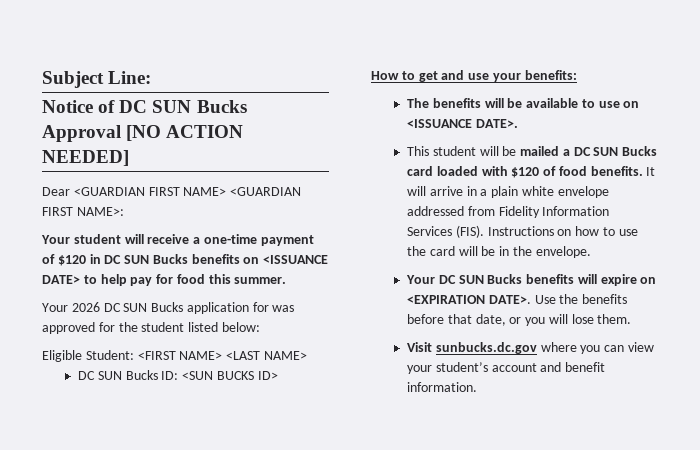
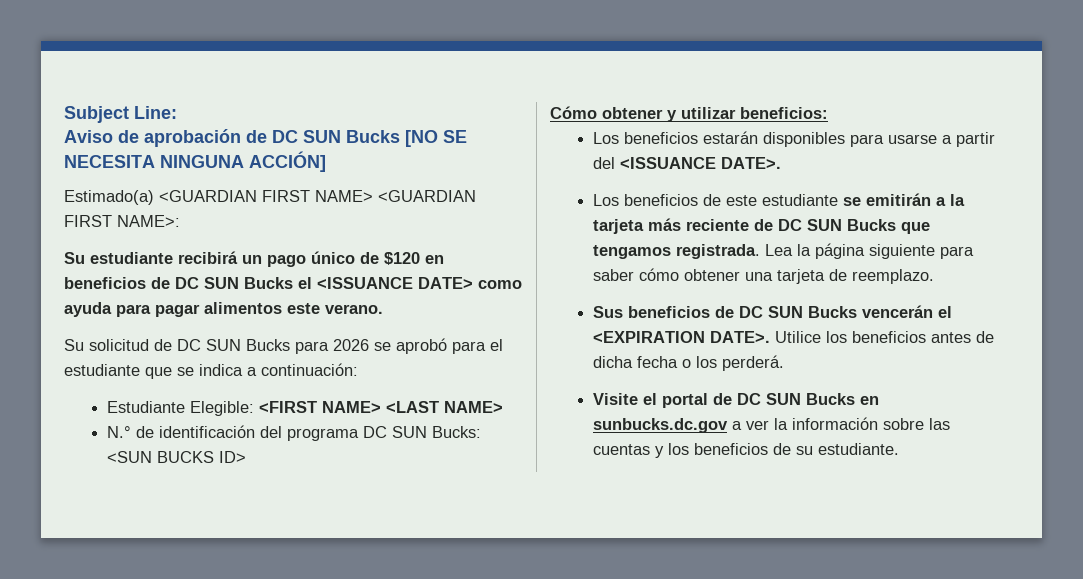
- Notice of DC SUN Bucks Approval [NO ACTION NEEDED]
- Dear <GUARDIAN FIRST NAME> <GUARDIAN FIRST NAME>:
+ Aviso de aprobación de DC SUN Bucks [NO SE NECESITA NINGUNA ACCIÓN]
+ Estimado(a) <GUARDIAN FIRST NAME> <GUARDIAN FIRST NAME>:
- Your student will receive a one-time payment of $120 in DC SUN Bucks benefits on <ISSUANCE DATE> to help pay for food this summer.
- Your 2026 DC SUN Bucks application for was approved for the student listed below:
- Eligible Student: <FIRST NAME> <LAST NAME>
- DC SUN Bucks ID: <SUN BUCKS ID>
- How to get and use your benefits:
- The benefits will be available to use on <ISSUANCE DATE>.
- This student will be mailed a DC SUN Bucks card loaded with $120 of food benefits. It will arrive in a plain white envelope addressed from Fidelity Information Services (FIS). Instructions on how to use the card will be in the envelope.
- Your DC SUN Bucks benefits will expire on <EXPIRATION DATE>. Use the benefits before that date, or you will lose them.
- Visit sunbucks.dc.gov where you can view your student’s account and benefit information.
+ Su estudiante recibirá un pago único de $120 en beneficios de DC SUN Bucks el <ISSUANCE DATE> como ayuda para pagar alimentos este verano.
+ Su solicitud de DC SUN Bucks para 2026 se aprobó para el estudiante que se indica a continuación:
+ Estudiante Elegible: <FIRST NAME> <LAST NAME>
+ N.° de identificación del programa DC SUN Bucks: <SUN BUCKS ID>
+ Cómo obtener y utilizar beneficios:
+ Los beneficios estarán disponibles para usarse a partir del <ISSUANCE DATE>.
+ Los beneficios de este estudiante se emitirán a la tarjeta más reciente de DC SUN Bucks que tengamos registrada. Lea la página siguiente para saber cómo obtener una tarjeta de reemplazo.
+ Sus beneficios de DC SUN Bucks vencerán el <EXPIRATION DATE>. Utilice los beneficios antes de dicha fecha o los perderá.
+ Visite el portal de DC SUN Bucks en sunbucks.dc.gov a ver la información sobre las cuentas y los beneficios de su estudiante.

